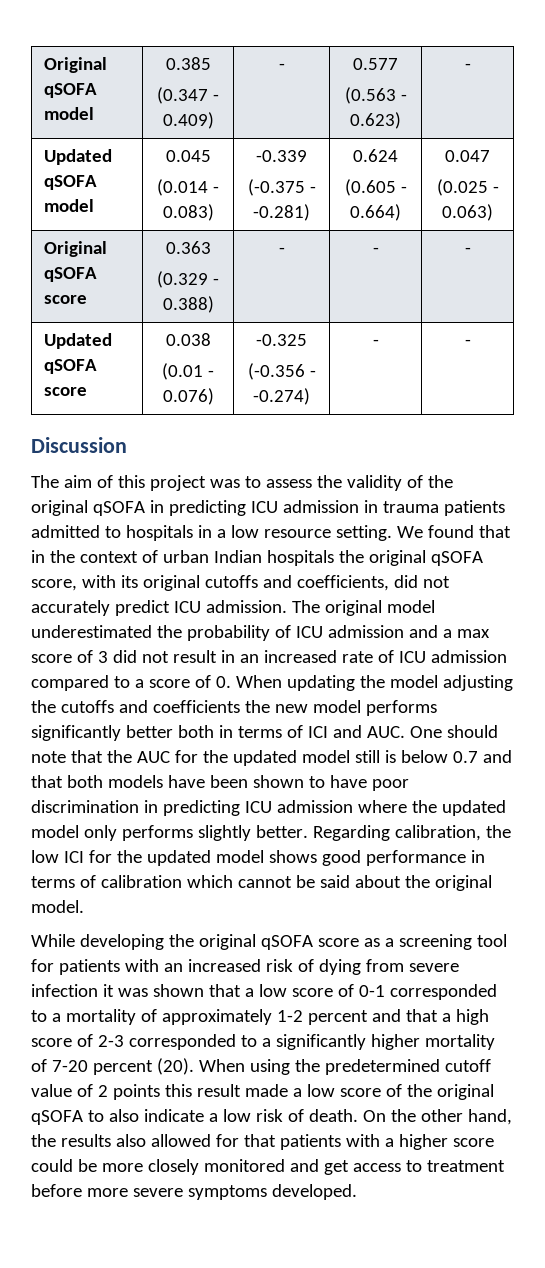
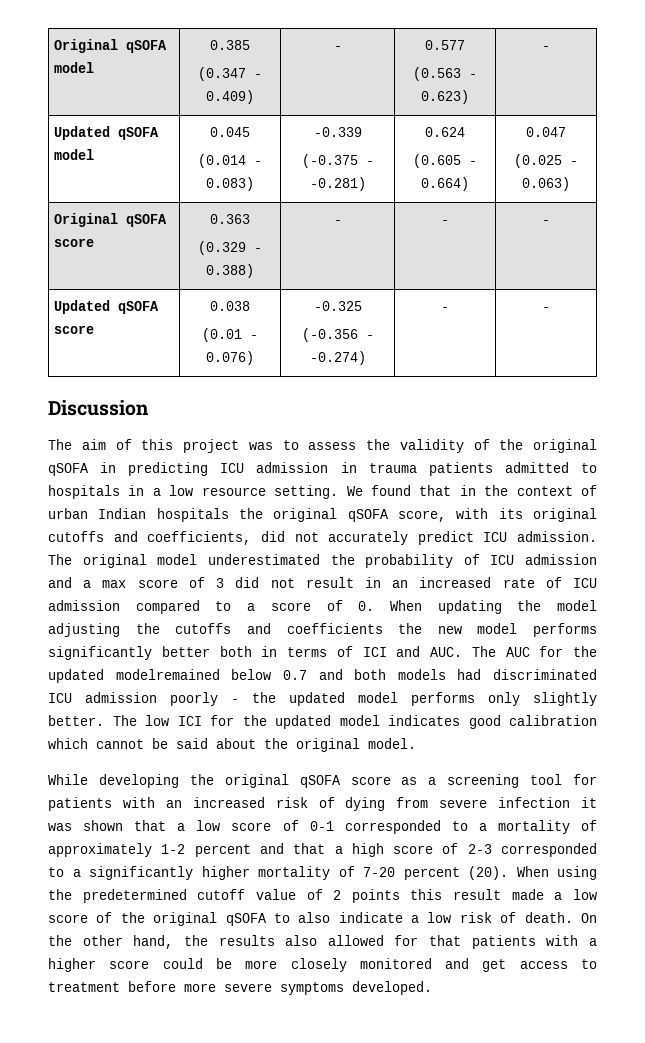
- The original model underestimated the probability of ICU admission and a max score of 3 did not result in an increased rate of ICU admission compared to a score of 0. When updating the model adjusting the cutoffs and coefficients the new model performs significantly better both in terms of ICI and AUC. One should note that the AUC for the updated model still is below 0.7 and that both models have been shown to have poor discrimination in predicting ICU admission where the updated model only performs slightly better. Regarding calibration, the low ICI for the updated model shows good performance in terms of calibration which cannot be said about the original model.
+ The original model underestimated the probability of ICU admission and a max score of 3 did not result in an increased rate of ICU admission compared to a score of 0. When updating the model adjusting the cutoffs and coefficients the new model performs significantly better both in terms of ICI and AUC. The AUC for the updated modelremained below 0.7 and both models had discriminated ICU admission poorly - the updated model performs only slightly better. The low ICI for the updated model indicates good calibration which cannot be said about the original model.

